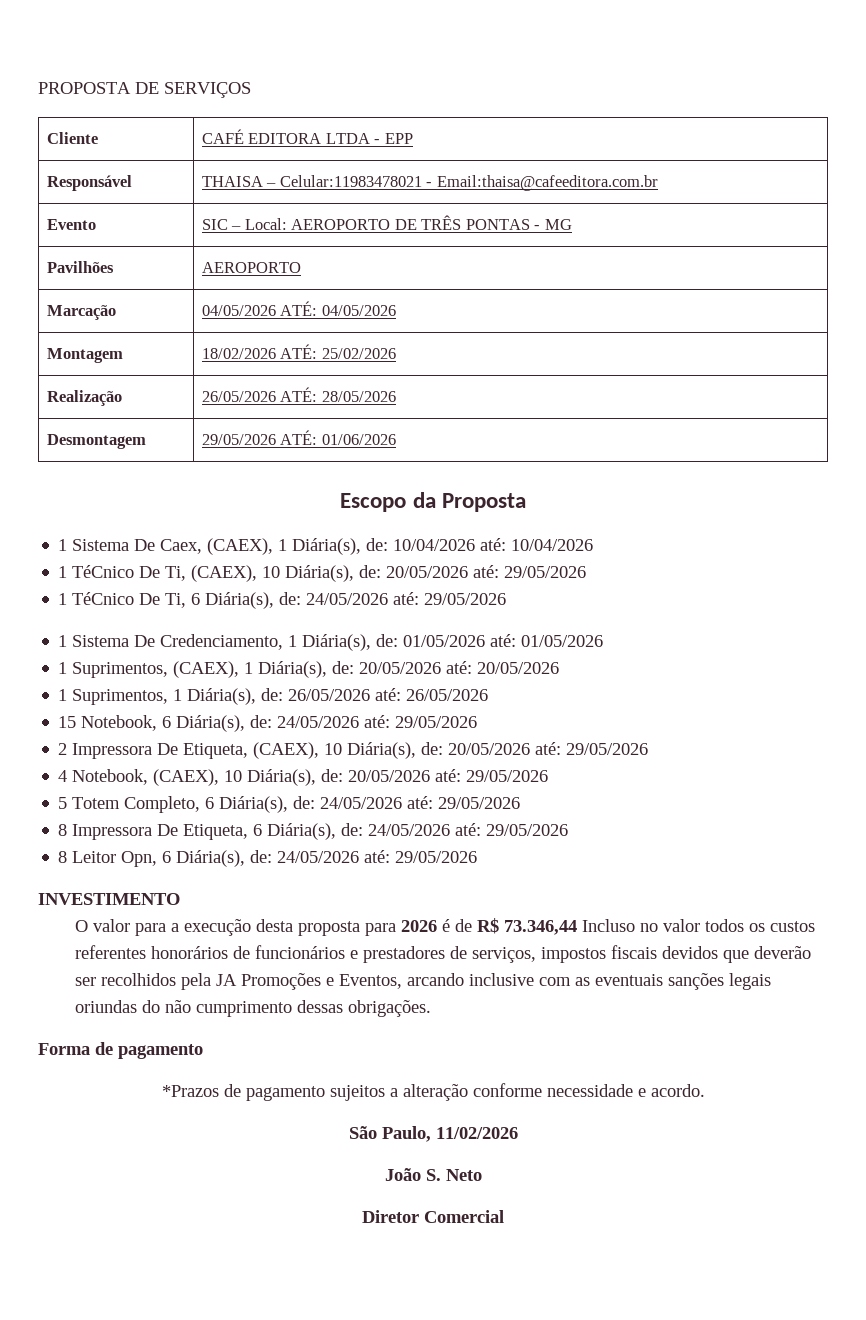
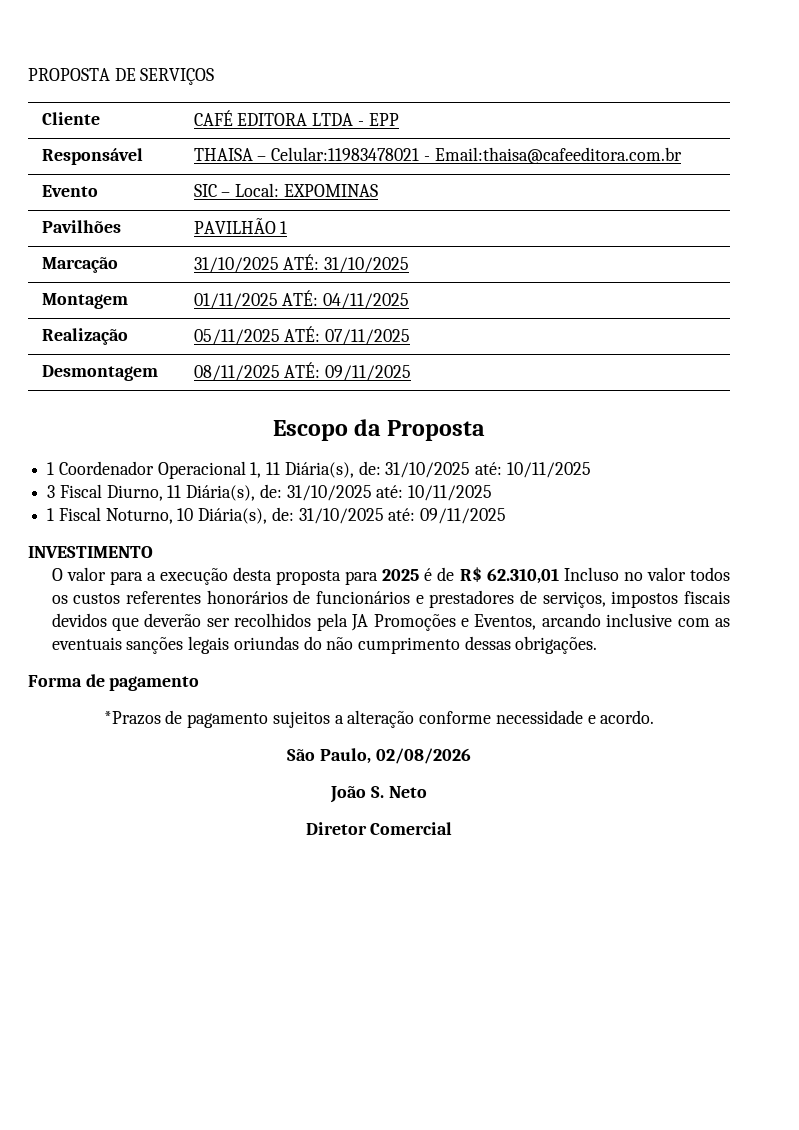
- Evento | SIC – Local: AEROPORTO DE TRÊS PONTAS - MG
+ Evento | SIC – Local: EXPOMINAS
- Pavilhões | AEROPORTO
+ Pavilhões | PAVILHÃO 1
- Marcação | 04/05/2026 ATÉ: 04/05/2026
- Montagem | 18/02/2026 ATÉ: 25/02/2026
- Realização | 26/05/2026 ATÉ: 28/05/2026
- Desmontagem | 29/05/2026 ATÉ: 01/06/2026
+ Marcação | 31/10/2025 ATÉ: 31/10/2025
+ Montagem | 01/11/2025 ATÉ: 04/11/2025
+ Realização | 05/11/2025 ATÉ: 07/11/2025
+ Desmontagem | 08/11/2025 ATÉ: 09/11/2025
  Escopo da Proposta
- 1 Sistema De Caex, (CAEX), 1 Diária(s), de: 10/04/2026 até: 10/04/2026
- 1 TéCnico De Ti, (CAEX), 10 Diária(s), de: 20/05/2026 até: 29/05/2026
- 1 TéCnico De Ti, 6 Diária(s), de: 24/05/2026 até: 29/05/2026
- 1 Sistema De Credenciamento, 1 Diária(s), de: 01/05/2026 até: 01/05/2026
- 1 Suprimentos, (CAEX), 1 Diária(s), de: 20/05/2026 até: 20/05/2026
- 1 Suprimentos, 1 Diária(s), de: 26/05/2026 até: 26/05/2026
- 15 Notebook, 6 Diária(s), de: 24/05/2026 até: 29/05/2026
- 2 Impressora De Etiqueta, (CAEX), 10 Diária(s), de: 20/05/2026 até: 29/05/2026
- 4 Notebook, (CAEX), 10 Diária(s), de: 20/05/2026 até: 29/05/2026
- 5 Totem Completo, 6 Diária(s), de: 24/05/2026 até: 29/05/2026
- 8 Impressora De Etiqueta, 6 Diária(s), de: 24/05/2026 até: 29/05/2026
- 8 Leitor Opn, 6 Diária(s), de: 24/05/2026 até: 29/05/2026
+ 1 Coordenador Operacional 1, 11 Diária(s), de: 31/10/2025 até: 10/11/2025
+ 3 Fiscal Diurno, 11 Diária(s), de: 31/10/2025 até: 10/11/2025
+ 1 Fiscal Noturno, 10 Diária(s), de: 31/10/2025 até: 09/11/2025
- O valor para a execução desta proposta para 2026 é de R$ 73.346,44 Incluso no valor todos os custos referentes honorários de funcionários e prestadores de serviços, impostos fiscais devidos que deverão ser recolhidos pela JA Promoções e Eventos, arcando inclusive com as eventuais sanções legais oriundas do não cumprimento dessas obrigações.
+ O valor para a execução desta proposta para 2025 é de R$ 62.310,01 Incluso no valor todos os custos referentes honorários de funcionários e prestadores de serviços, impostos fiscais devidos que deverão ser recolhidos pela JA Promoções e Eventos, arcando inclusive com as eventuais sanções legais oriundas do não cumprimento dessas obrigações.
- São Paulo, 11/02/2026
+ São Paulo, 02/08/2026

